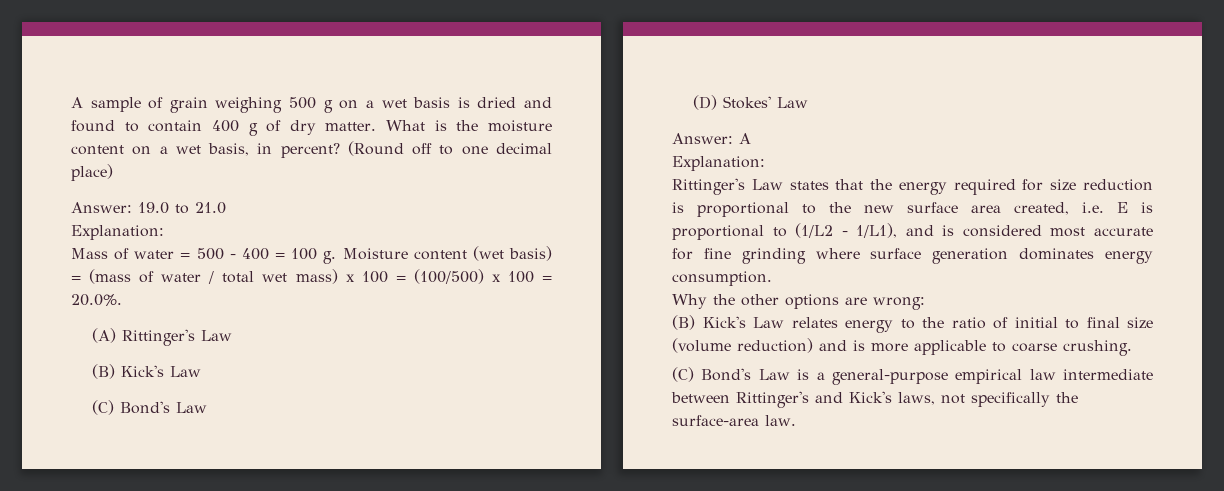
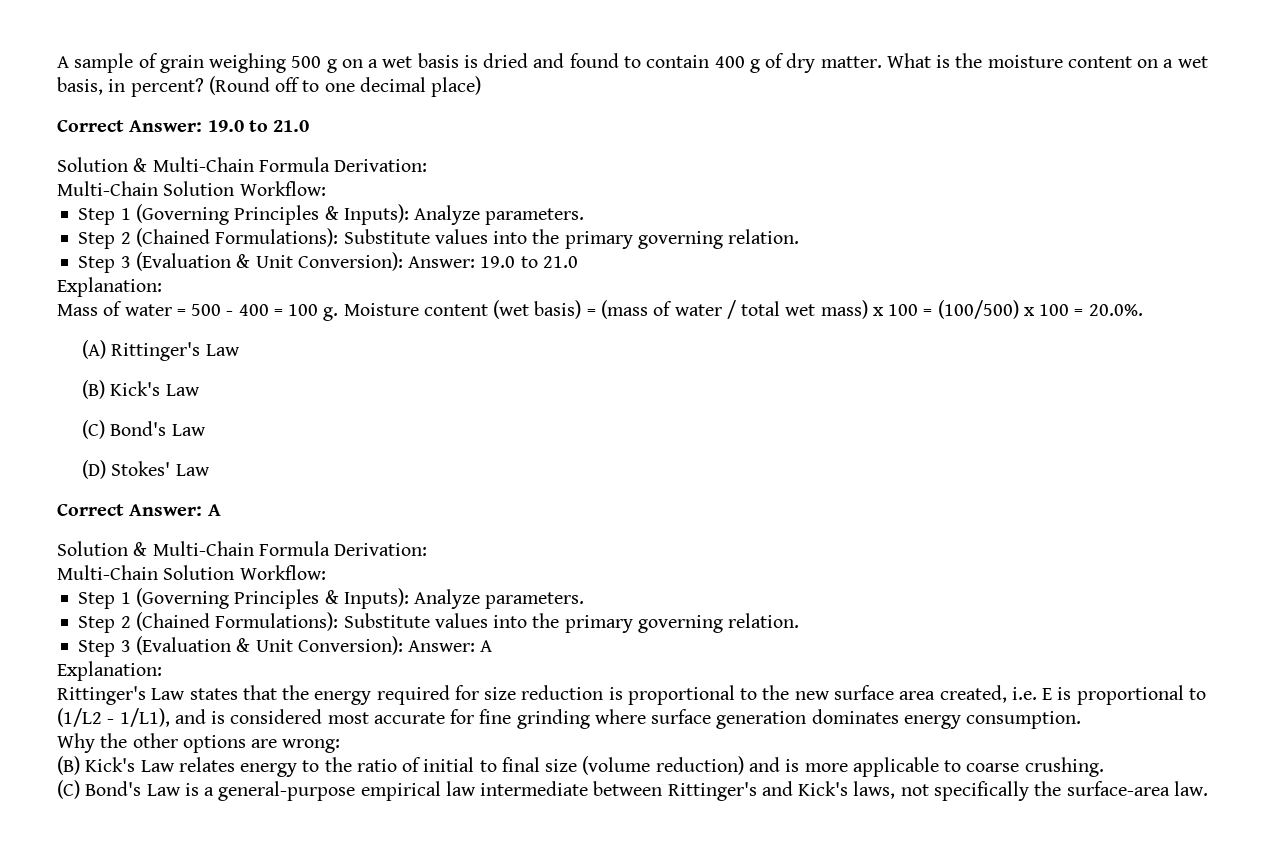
- Answer: 19.0 to 21.0
+ Correct Answer: 19.0 to 21.0
+ Solution & Multi-Chain Formula Derivation:
+ Multi-Chain Solution Workflow:
+ Step 1 (Governing Principles & Inputs): Analyze parameters.
+ Step 2 (Chained Formulations): Substitute values into the primary governing relation.
+ Step 3 (Evaluation & Unit Conversion): Answer: 19.0 to 21.0
- Answer: A
+ Correct Answer: A
+ Solution & Multi-Chain Formula Derivation:
+ Multi-Chain Solution Workflow:
+ Step 1 (Governing Principles & Inputs): Analyze parameters.
+ Step 2 (Chained Formulations): Substitute values into the primary governing relation.
+ Step 3 (Evaluation & Unit Conversion): Answer: A

